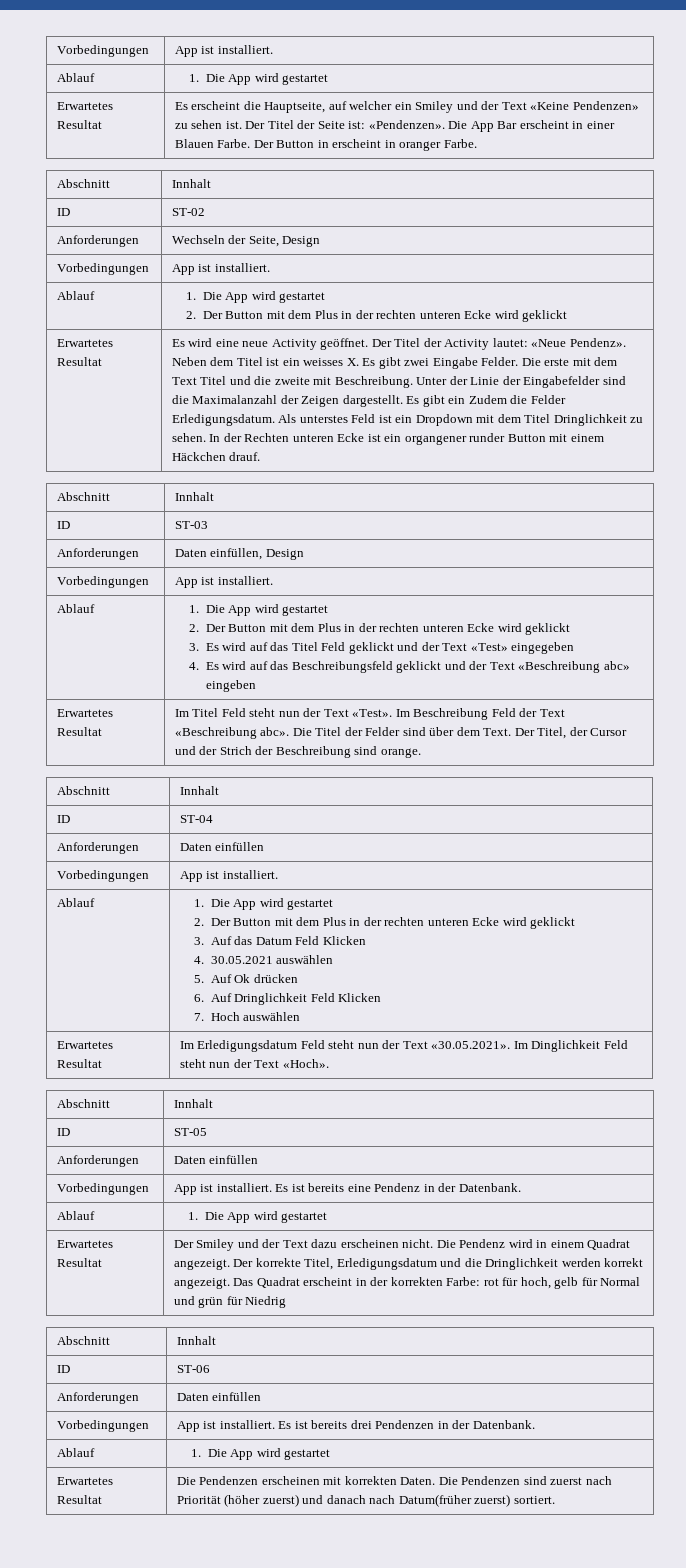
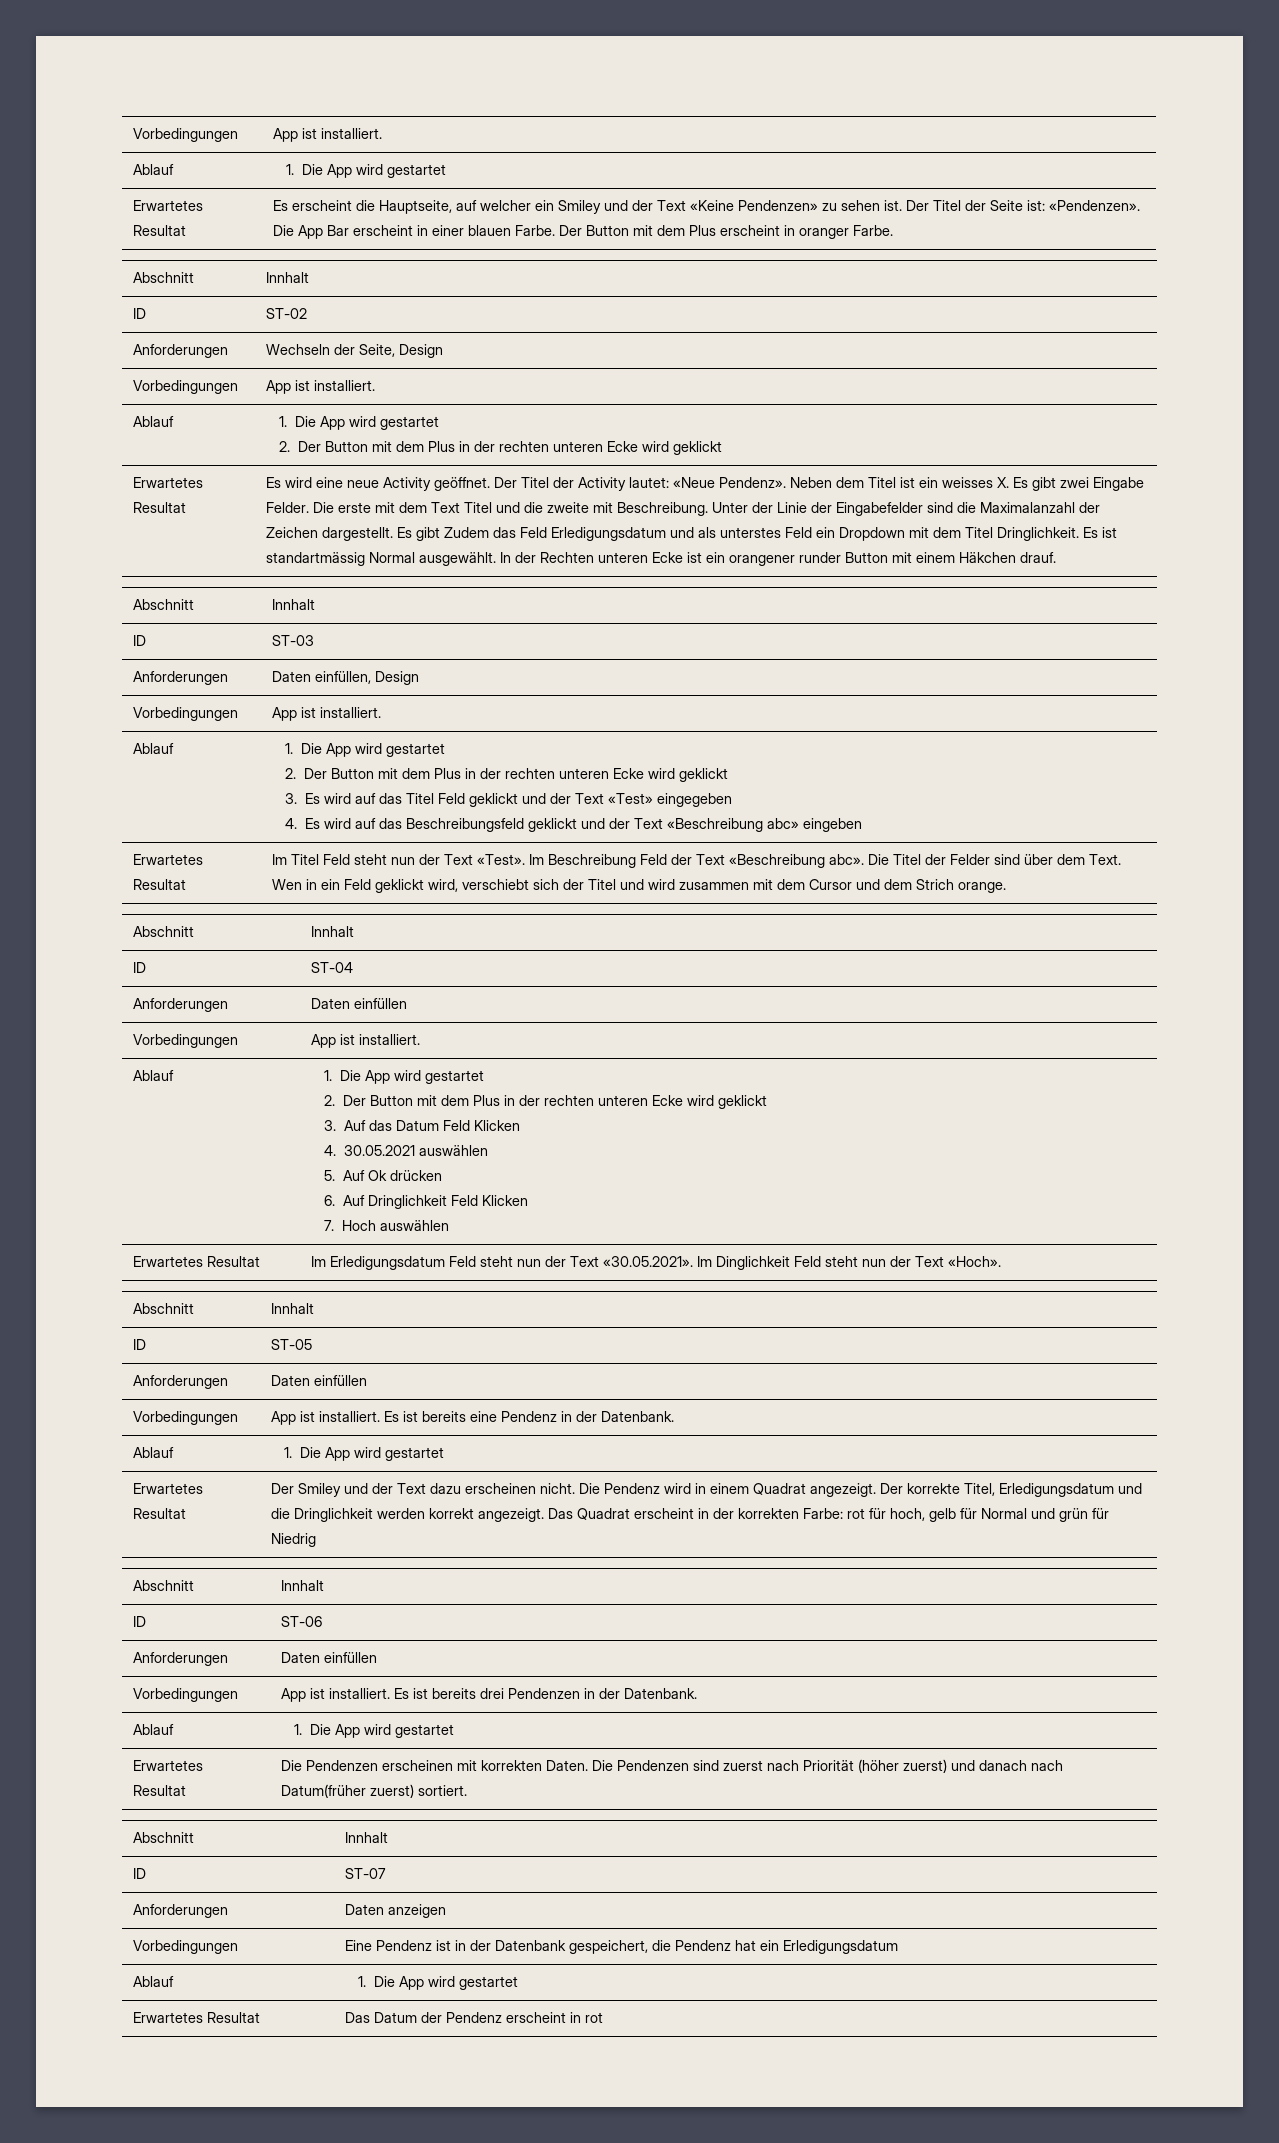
- Die App Bar erscheint in einer Blauen Farbe.
+ Die App Bar erscheint in einer blauen Farbe.
- Der Button in erscheint in oranger Farbe.
+ Der Button mit dem Plus erscheint in oranger Farbe.
- Unter der Linie der Eingabefelder sind die Maximalanzahl der Zeigen dargestellt.
+ Unter der Linie der Eingabefelder sind die Maximalanzahl der Zeichen dargestellt.
- Es gibt ein Zudem die Felder Erledigungsdatum. Als unterstes Feld ist ein Dropdown mit dem Titel Dringlichkeit zu sehen.
+ Es gibt Zudem das Feld Erledigungsdatum und als unterstes Feld ein Dropdown mit dem Titel Dringlichkeit. Es ist standartmässig Normal ausgewählt.
- In der Rechten unteren Ecke ist ein organgener runder Button mit einem Häckchen drauf.
+ In der Rechten unteren Ecke ist ein orangener runder Button mit einem Häkchen drauf.
- Der Titel, der Cursor und der Strich der Beschreibung sind orange.
+ Wen in ein Feld geklickt wird, verschiebt sich der Titel und wird zusammen mit dem Cursor und dem Strich orange.
  Erwartetes Resultat | Die Pendenzen erscheinen mit korrekten Daten. Die Pendenzen sind zuerst nach Priorität (höher zuerst) und danach nach Datum(früher zuerst) sortiert.
+ Abschnitt | Innhalt
+ ID | ST-07
+ Anforderungen | Daten anzeigen
+ Vorbedingungen | Eine Pendenz ist in der Datenbank gespeichert, die Pendenz hat ein Erledigungsdatum
+ Ablauf | 1. Die App wird gestartet
+ Erwartetes Resultat | Das Datum der Pendenz erscheint in rot

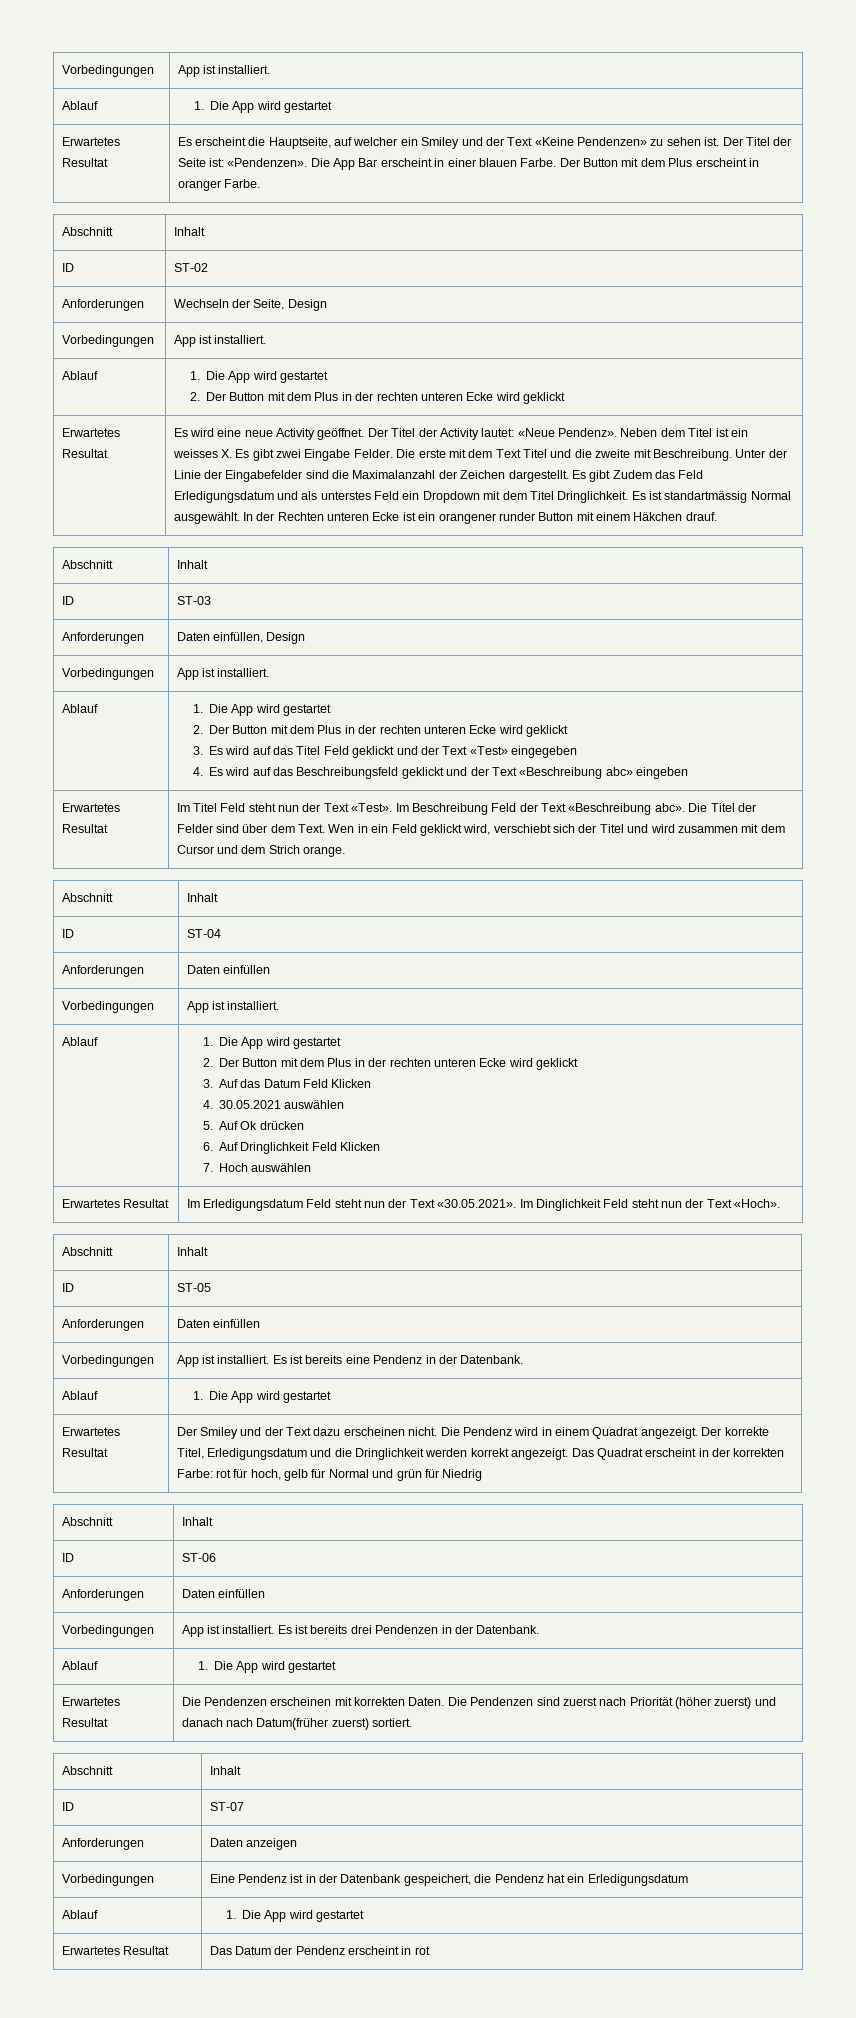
  Der Button mit dem Plus erscheint in oranger Farbe.
- Abschnitt | Innhalt
+ Abschnitt | Inhalt
  In der Rechten unteren Ecke ist ein orangener runder Button mit einem Häkchen drauf.
- Abschnitt | Innhalt
+ Abschnitt | Inhalt
  Wen in ein Feld geklickt wird, verschiebt sich der Titel und wird zusammen mit dem Cursor und dem Strich orange.
- Abschnitt | Innhalt
+ Abschnitt | Inhalt
  Erwartetes Resultat | Im Erledigungsdatum Feld steht nun der Text «30.05.2021». Im Dinglichkeit Feld steht nun der Text «Hoch».
- Abschnitt | Innhalt
+ Abschnitt | Inhalt
  Das Quadrat erscheint in der korrekten Farbe: rot für hoch, gelb für Normal und grün für Niedrig
- Abschnitt | Innhalt
+ Abschnitt | Inhalt
  Erwartetes Resultat | Die Pendenzen erscheinen mit korrekten Daten. Die Pendenzen sind zuerst nach Priorität (höher zuerst) und danach nach Datum(früher zuerst) sortiert.
- Abschnitt | Innhalt
+ Abschnitt | Inhalt

